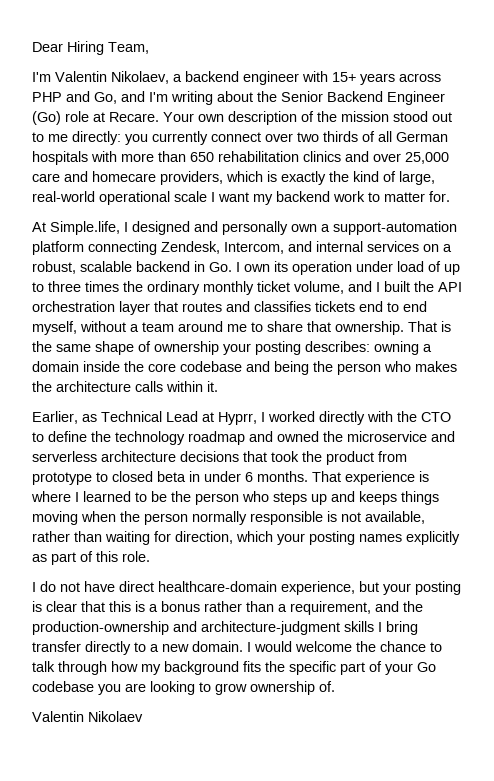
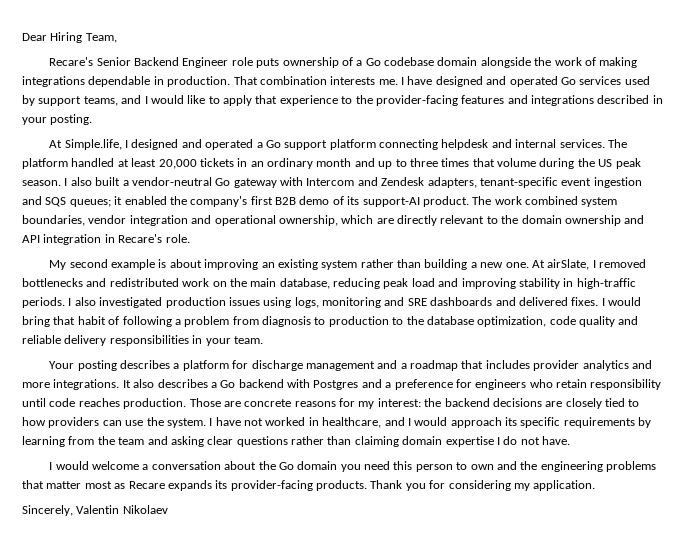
- I'm Valentin Nikolaev, a backend engineer with 15+ years across PHP and Go, and I'm writing about the Senior Backend Engineer (Go) role at Recare. Your own description of the mission stood out to me directly: you currently connect over two thirds of all German hospitals with more than 650 rehabilitation clinics and over 25,000 care and homecare providers, which is exactly the kind of large, real-world operational scale I want my backend work to matter for.
+ Recare's Senior Backend Engineer role puts ownership of a Go codebase domain alongside the work of making integrations dependable in production. That combination interests me. I have designed and operated Go services used by support teams, and I would like to apply that experience to the provider-facing features and integrations described in your posting.
- At Simple.life, I designed and personally own a support-automation platform connecting Zendesk, Intercom, and internal services on a robust, scalable backend in Go. I own its operation under load of up to three times the ordinary monthly ticket volume, and I built the API orchestration layer that routes and classifies tickets end to end myself, without a team around me to share that ownership. That is the same shape of ownership your posting describes: owning a domain inside the core codebase and being the person who makes the architecture calls within it.
- Earlier, as Technical Lead at Hyprr, I worked directly with the CTO to define the technology roadmap and owned the microservice and serverless architecture decisions that took the product from prototype to closed beta in under 6 months. That experience is where I learned to be the person who steps up and keeps things moving when the person normally responsible is not available, rather than waiting for direction, which your posting names explicitly as part of this role.
- I do not have direct healthcare-domain experience, but your posting is clear that this is a bonus rather than a requirement, and the production-ownership and architecture-judgment skills I bring transfer directly to a new domain. I would welcome the chance to talk through how my background fits the specific part of your Go codebase you are looking to grow ownership of.
- Valentin Nikolaev
+ At Simple.life, I designed and operated a Go support platform connecting helpdesk and internal services. The platform handled at least 20,000 tickets in an ordinary month and up to three times that volume during the US peak season. I also built a vendor-neutral Go gateway with Intercom and Zendesk adapters, tenant-specific event ingestion and SQS queues; it enabled the company's first B2B demo of its support-AI product. The work combined system boundaries, vendor integration and operational ownership, which are directly relevant to the domain ownership and API integration in Recare's role.
+ My second example is about improving an existing system rather than building a new one. At airSlate, I removed bottlenecks and redistributed work on the main database, reducing peak load and improving stability in high-traffic periods. I also investigated production issues using logs, monitoring and SRE dashboards and delivered fixes. I would bring that habit of following a problem from diagnosis to production to the database optimization, code quality and reliable delivery responsibilities in your team.
+ Your posting describes a platform for discharge management and a roadmap that includes provider analytics and more integrations. It also describes a Go backend with Postgres and a preference for engineers who retain responsibility until code reaches production. Those are concrete reasons for my interest: the backend decisions are closely tied to how providers can use the system. I have not worked in healthcare, and I would approach its specific requirements by learning from the team and asking clear questions rather than claiming domain expertise I do not have.
+ I would welcome a conversation about the Go domain you need this person to own and the engineering problems that matter most as Recare expands its provider-facing products. Thank you for considering my application.
+ Sincerely, Valentin Nikolaev

